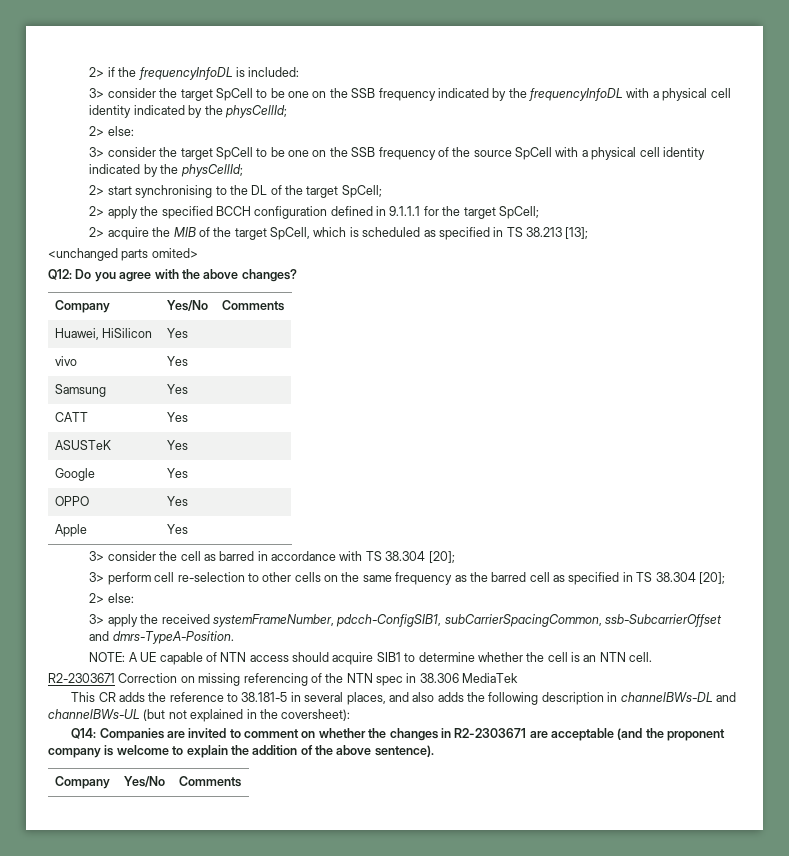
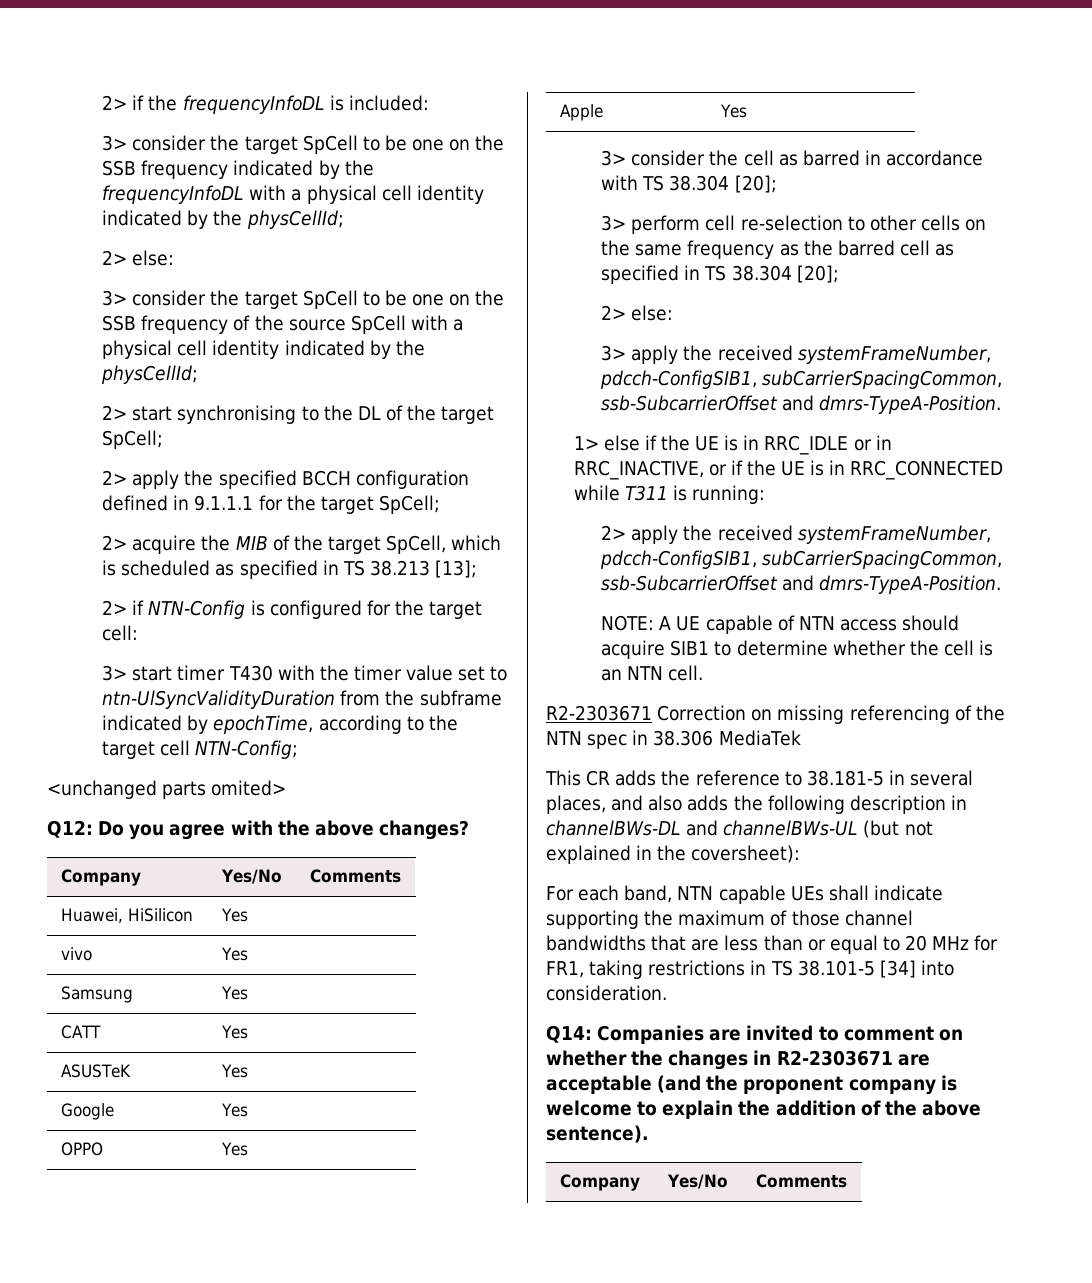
+ 2> if NTN-Config is configured for the target cell:
+ 3> start timer T430 with the timer value set to ntn-UlSyncValidityDuration from the subframe indicated by epochTime, according to the target cell NTN-Config;
+ 1> else if the UE is in RRC_IDLE or in RRC_INACTIVE, or if the UE is in RRC_CONNECTED while T311 is running:
+ 2> apply the received systemFrameNumber, pdcch-ConfigSIB1, subCarrierSpacingCommon, ssb-SubcarrierOffset and dmrs-TypeA-Position.
+ For each band, NTN capable UEs shall indicate supporting the maximum of those channel bandwidths that are less than or equal to 20 MHz for FR1, taking restrictions in TS 38.101-5 [34] into consideration.

